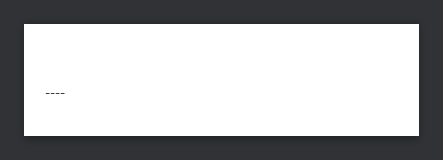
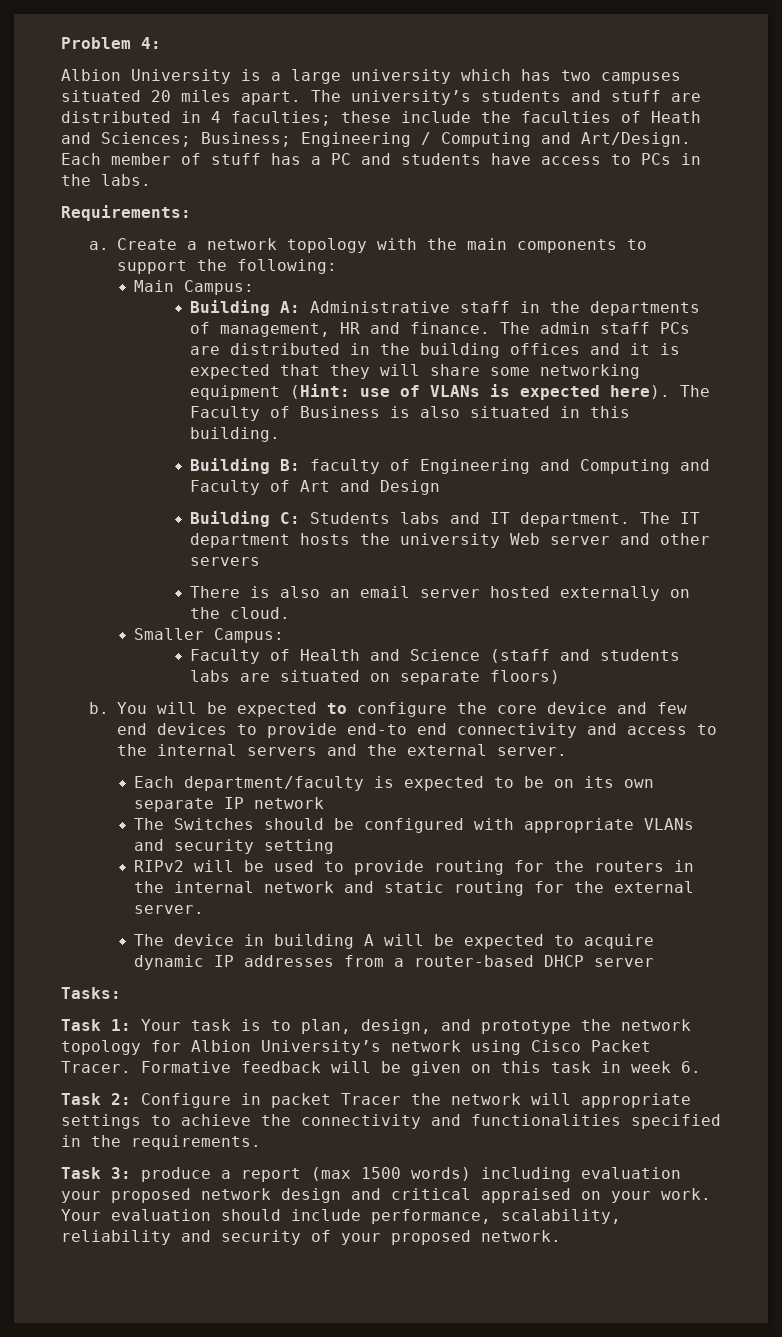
- ----
+ Problem 4:
+ Albion University is a large university which has two campuses situated 20 miles apart. The university’s students and stuff are distributed in 4 faculties; these include the faculties of Heath and Sciences; Business; Engineering / Computing and Art/Design. Each member of stuff has a PC and students have access to PCs in the labs.
+ Requirements:
+ a. Create a network topology with the main components to support the following:
+ Main Campus:
+ Building A: Administrative staff in the departments of management, HR and finance. The admin staff PCs are distributed in the building offices and it is expected that they will share some networking equipment (Hint: use of VLANs is expected here). The Faculty of Business is also situated in this building.
+ Building B: faculty of Engineering and Computing and Faculty of Art and Design
+ Building C: Students labs and IT department. The IT department hosts the university Web server and other servers
+ There is also an email server hosted externally on the cloud.
+ Smaller Campus:
+ Faculty of Health and Science (staff and students labs are situated on separate floors)
+ b. You will be expected to configure the core device and few end devices to provide end-to end connectivity and access to the internal servers and the external server.
+ Each department/faculty is expected to be on its own separate IP network
+ The Switches should be configured with appropriate VLANs and security setting
+ RIPv2 will be used to provide routing for the routers in the internal network and static routing for the external server.
+ The device in building A will be expected to acquire dynamic IP addresses from a router-based DHCP server
+ Tasks:
+ Task 1: Your task is to plan, design, and prototype the network topology for Albion University’s network using Cisco Packet Tracer. Formative feedback will be given on this task in week 6.
+ Task 2: Configure in packet Tracer the network will appropriate settings to achieve the connectivity and functionalities specified in the requirements.
+ Task 3: produce a report (max 1500 words) including evaluation your proposed network design and critical appraised on your work. Your evaluation should include performance, scalability, reliability and security of your proposed network.

